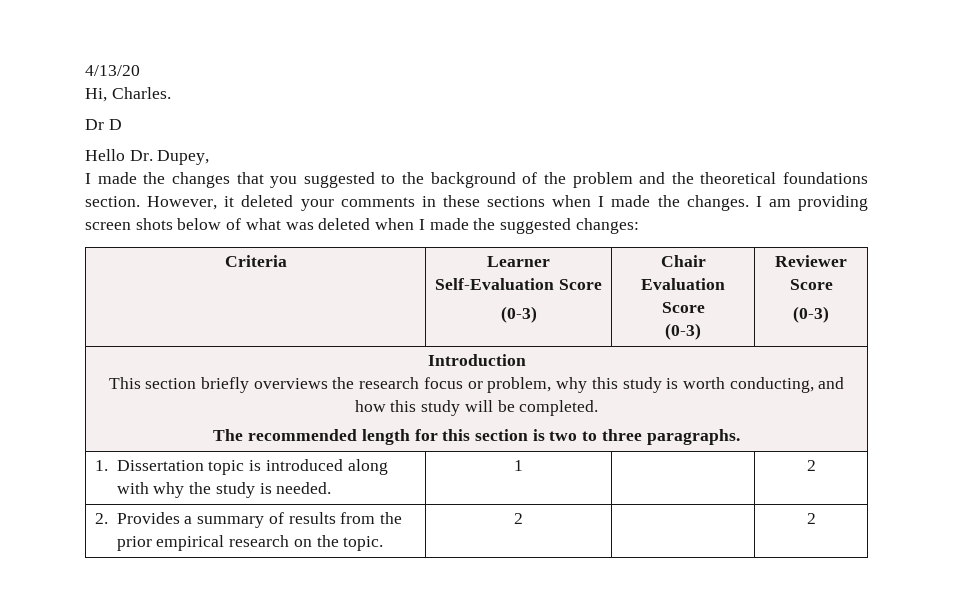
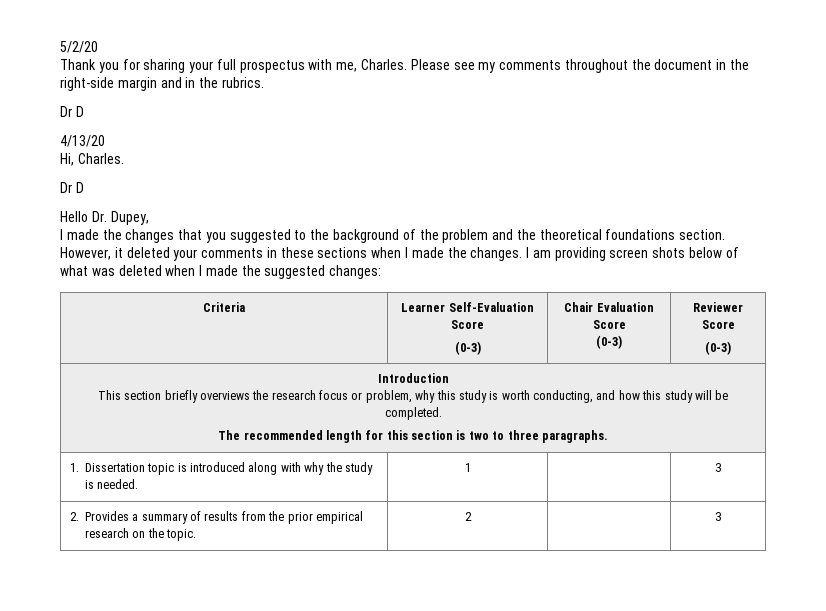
+ 5/2/20
+ Thank you for sharing your full prospectus with me, Charles. Please see my comments throughout the document in the right-side margin and in the rubrics.
+ Dr D
- 1. Dissertation topic is introduced along with why the study is needed. | 1 | | 2
+ 1. Dissertation topic is introduced along with why the study is needed. | 1 | | 3
- 2. Provides a summary of results from the prior empirical research on the topic. | 2 | | 2
+ 2. Provides a summary of results from the prior empirical research on the topic. | 2 | | 3

